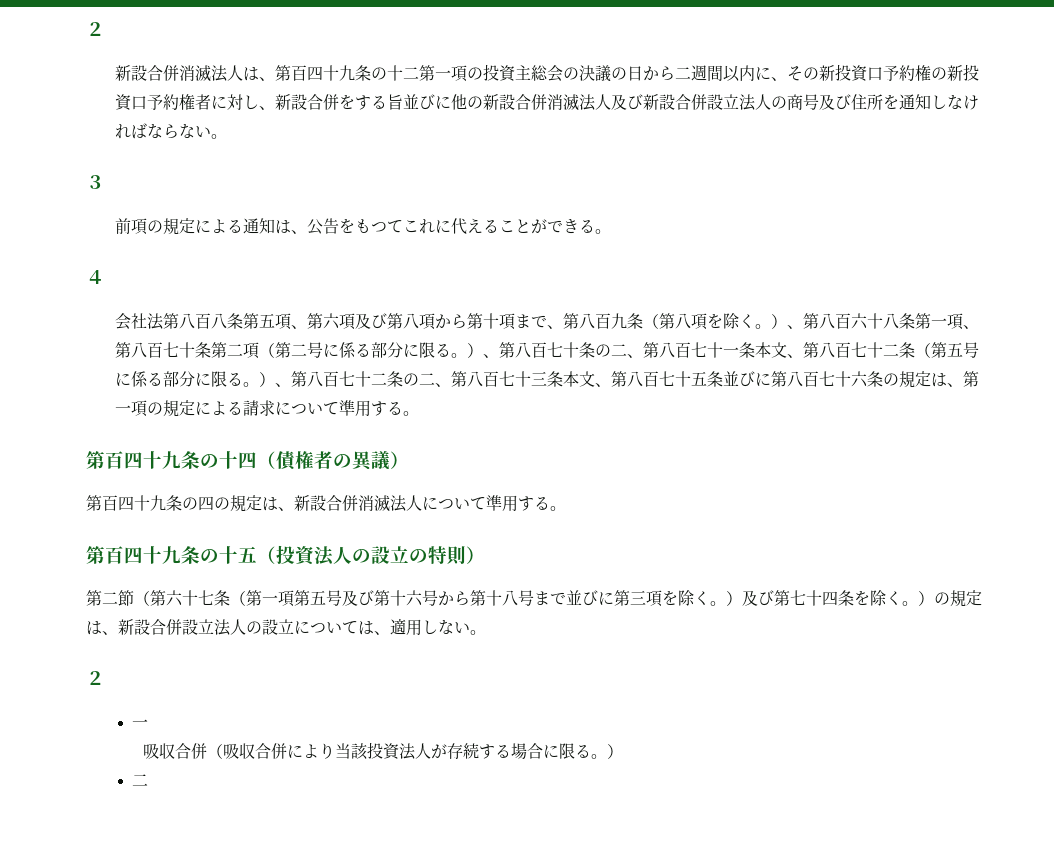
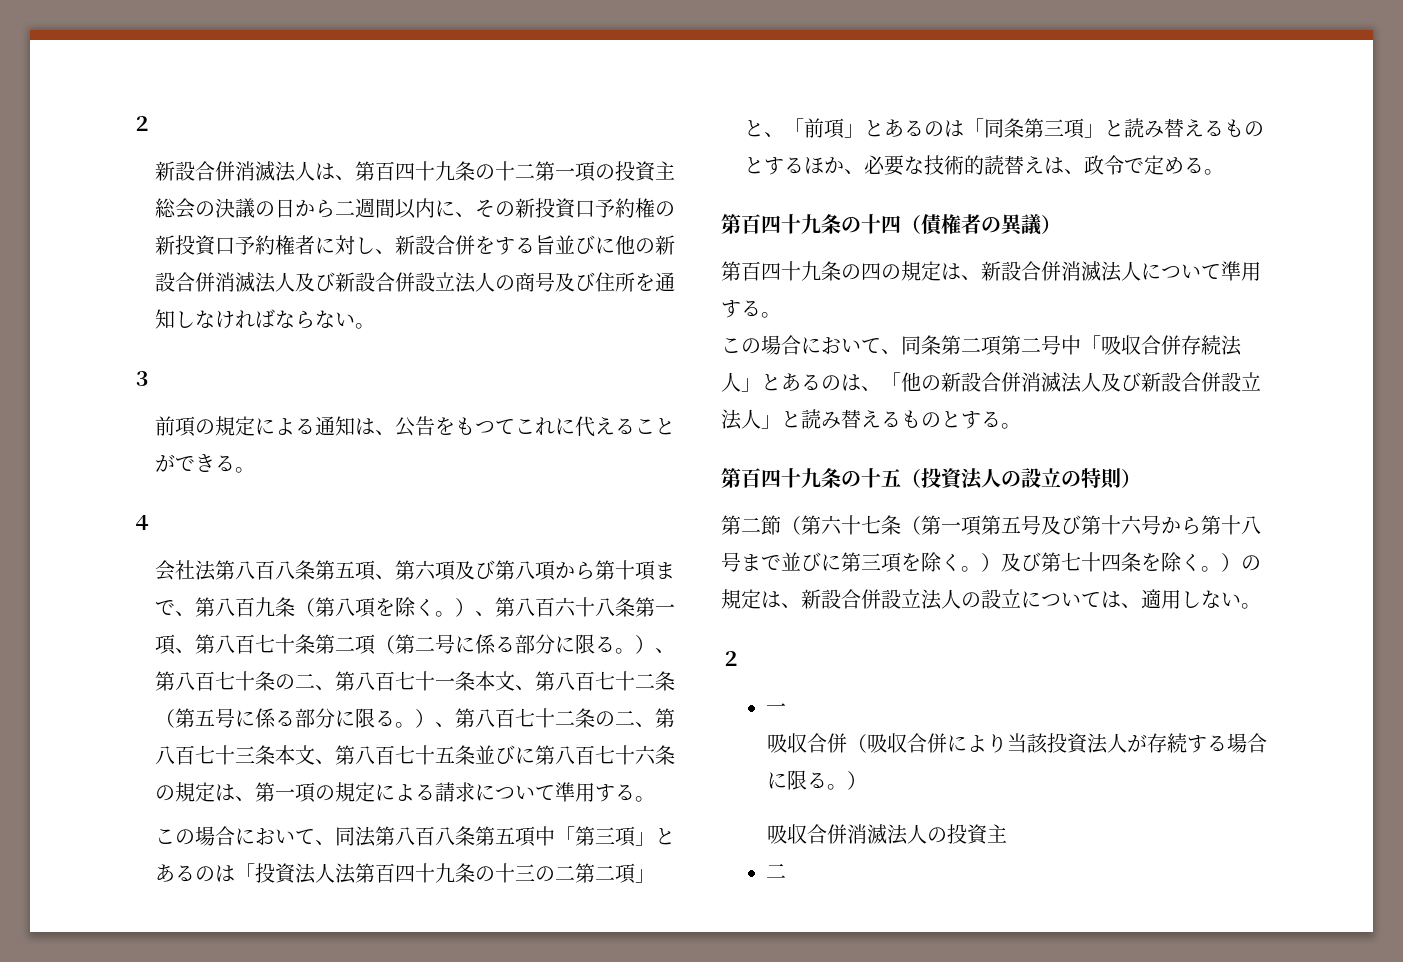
+ この場合において、同法第八百八条第五項中「第三項」とあるのは「投資法人法第百四十九条の十三の二第二項」と、「前項」とあるのは「同条第三項」と読み替えるものとするほか、必要な技術的読替えは、政令で定める。
+ この場合において、同条第二項第二号中「吸収合併存続法人」とあるのは、「他の新設合併消滅法人及び新設合併設立法人」と読み替えるものとする。
+ 吸収合併消滅法人の投資主

